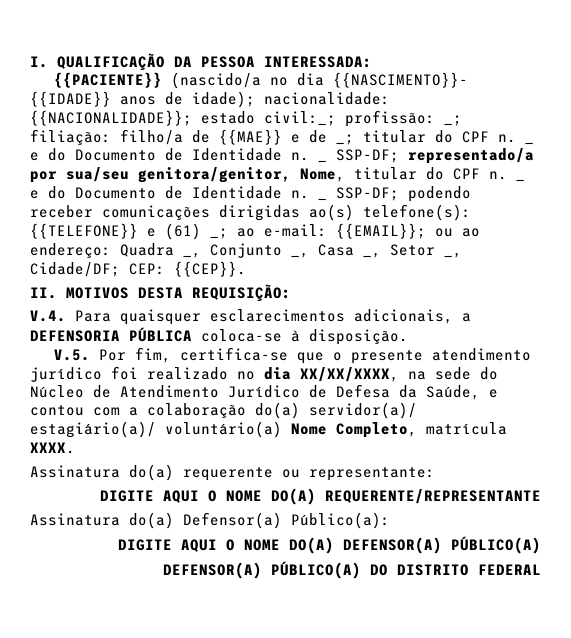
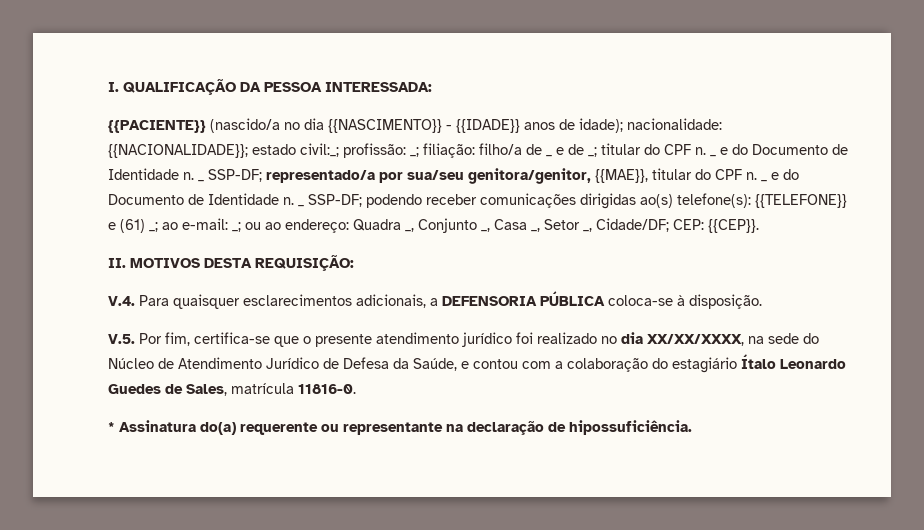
- {{PACIENTE}} (nascido/a no dia {{NASCIMENTO}}- {{IDADE}} anos de idade); nacionalidade: {{NACIONALIDADE}}; estado civil:_; profissão: _; filiação: filho/a de {{MAE}} e de _; titular do CPF n.
+ {{PACIENTE}} (nascido/a no dia {{NASCIMENTO}} - {{IDADE}} anos de idade); nacionalidade: {{NACIONALIDADE}}; estado civil:_; profissão: _; filiação: filho/a de _ e de _; titular do CPF n.
- _ SSP-DF; representado/a por sua/seu genitora/genitor, Nome, titular do CPF n.
+ _ SSP-DF; representado/a por sua/seu genitora/genitor, {{MAE}}, titular do CPF n.
- _ SSP-DF; podendo receber comunicações dirigidas ao(s) telefone(s): {{TELEFONE}} e (61) _; ao e-mail: {{EMAIL}}; ou ao endereço: Quadra _, Conjunto _, Casa _, Setor _, Cidade/DF; CEP: {{CEP}}.
+ _ SSP-DF; podendo receber comunicações dirigidas ao(s) telefone(s): {{TELEFONE}} e (61) _; ao e-mail: _; ou ao endereço: Quadra _, Conjunto _, Casa _, Setor _, Cidade/DF; CEP: {{CEP}}.
- V.5. Por fim, certifica-se que o presente atendimento jurídico foi realizado no dia XX/XX/XXXX, na sede do Núcleo de Atendimento Jurídico de Defesa da Saúde, e contou com a colaboração do(a) servidor(a)/ estagiário(a)/ voluntário(a) Nome Completo, matrícula XXXX.
- Assinatura do(a) requerente ou representante:
- DIGITE AQUI O NOME DO(A) REQUERENTE/REPRESENTANTE
- Assinatura do(a) Defensor(a) Público(a):
- DIGITE AQUI O NOME DO(A) DEFENSOR(A) PÚBLICO(A)
- DEFENSOR(A) PÚBLICO(A) DO DISTRITO FEDERAL
+ V.5. Por fim, certifica-se que o presente atendimento jurídico foi realizado no dia XX/XX/XXXX, na sede do Núcleo de Atendimento Jurídico de Defesa da Saúde, e contou com a colaboração do estagiário Ítalo Leonardo Guedes de Sales, matrícula 11816-0.
+ * Assinatura do(a) requerente ou representante na declaração de hipossuficiência.

